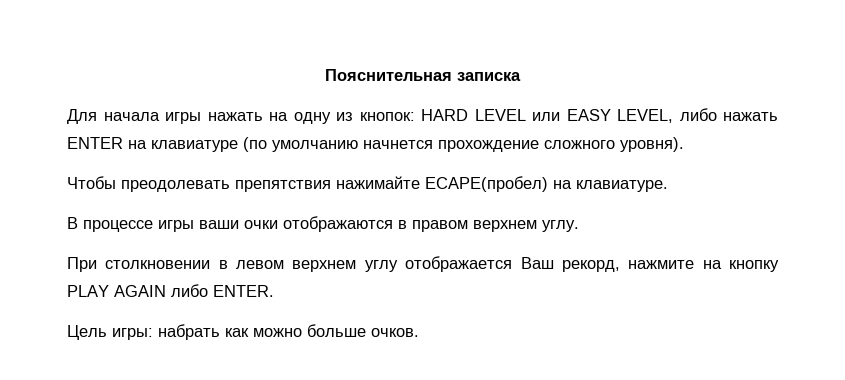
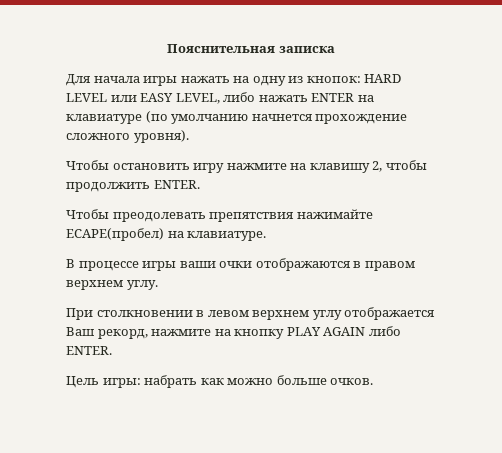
+ Чтобы остановить игру нажмите на клавишу 2, чтобы продолжить ENTER.

